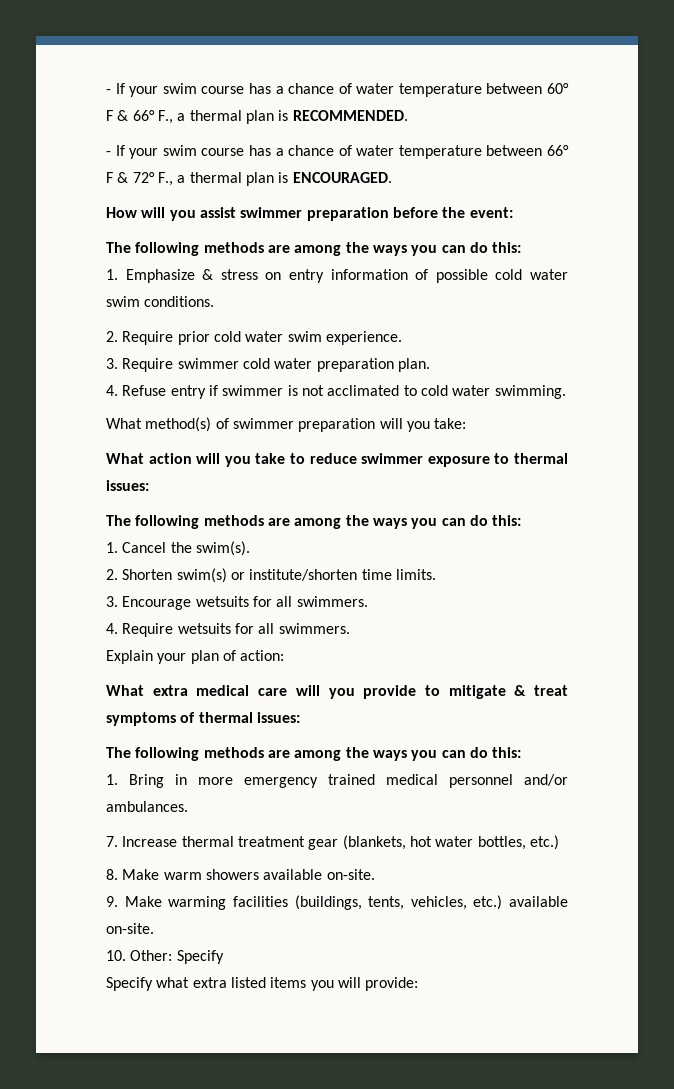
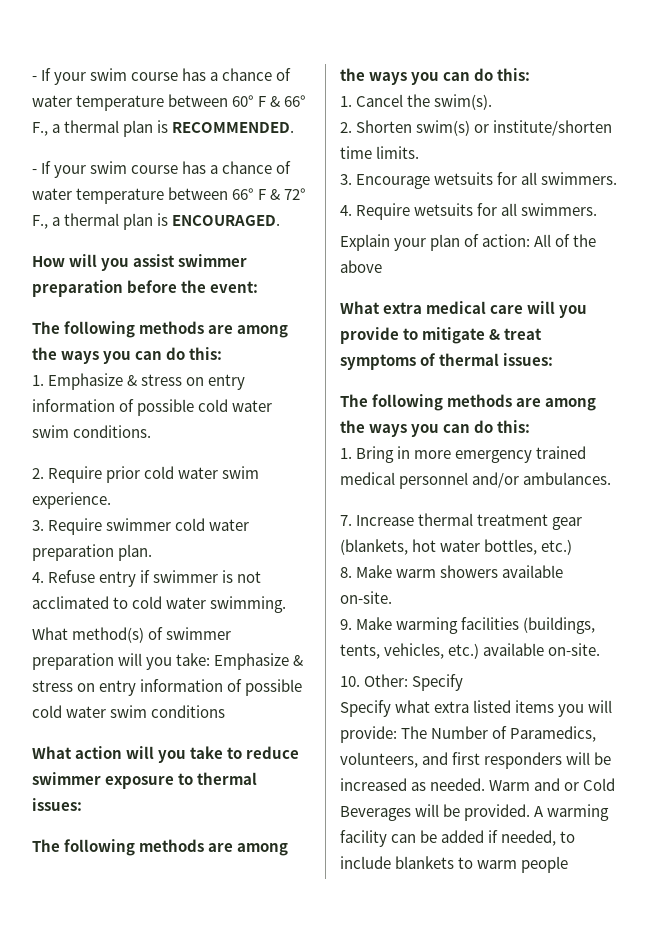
- What method(s) of swimmer preparation will you take:
+ What method(s) of swimmer preparation will you take: Emphasize & stress on entry information of possible cold water swim conditions
- Explain your plan of action:
+ Explain your plan of action: All of the above
- Specify what extra listed items you will provide:
+ Specify what extra listed items you will provide: The Number of Paramedics, volunteers, and first responders will be increased as needed. Warm and or Cold Beverages will be provided. A warming facility can be added if needed, to include blankets to warm people

